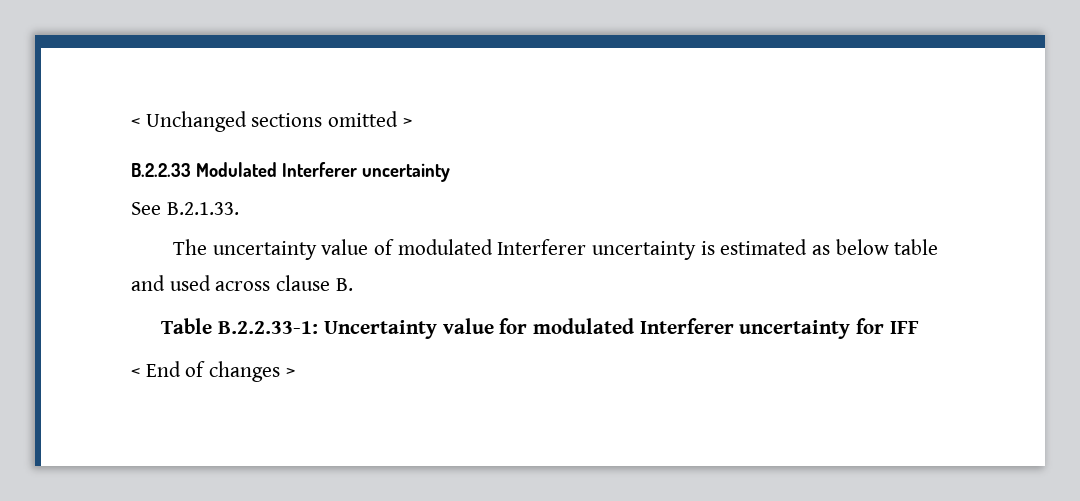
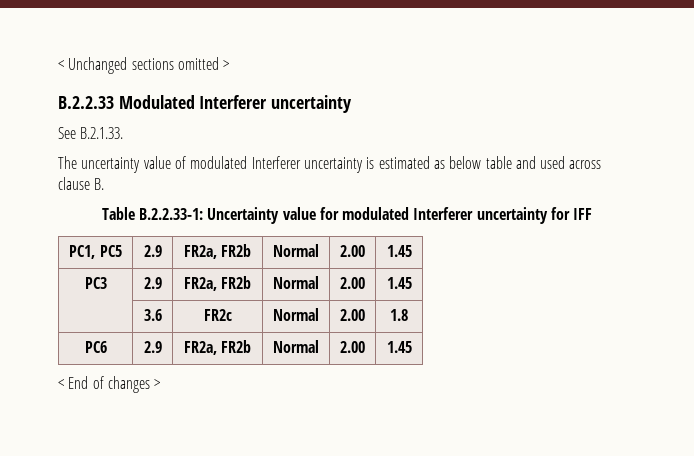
+ PC1, PC5 | 2.9 | FR2a, FR2b | Normal | 2.00 | 1.45
+ PC3 | 2.9 | FR2a, FR2b | Normal | 2.00 | 1.45
+ | 3.6 | FR2c | Normal | 2.00 | 1.8
+ PC6 | 2.9 | FR2a, FR2b | Normal | 2.00 | 1.45

